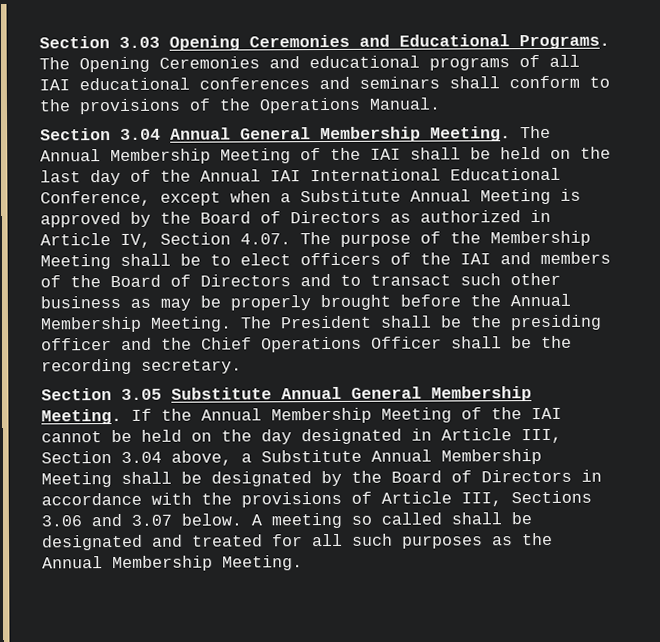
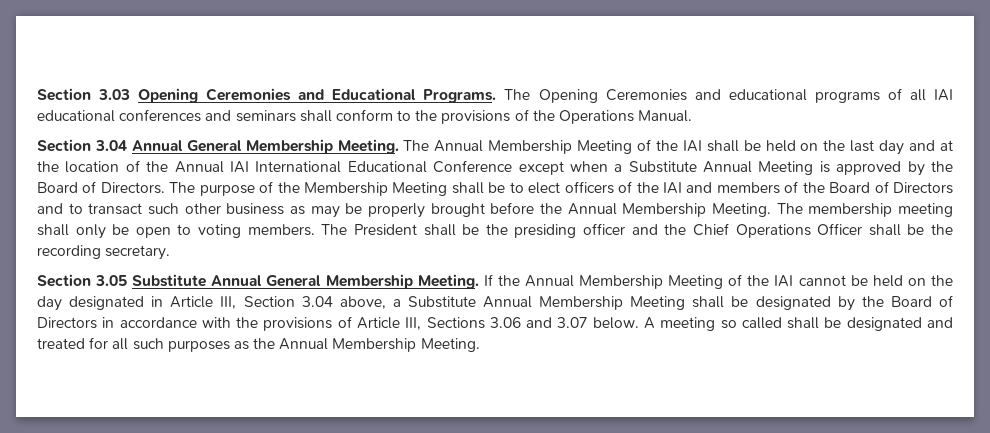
- The Annual Membership Meeting of the IAI shall be held on the last day of the Annual IAI International Educational Conference, except when a Substitute Annual Meeting is approved by the Board of Directors as authorized in Article IV, Section 4.07. The purpose of the Membership Meeting shall be to elect officers of the IAI and members of the Board of Directors and to transact such other business as may be properly brought before the Annual Membership Meeting.
+ The Annual Membership Meeting of the IAI shall be held on the last day and at the location of the Annual IAI International Educational Conference except when a Substitute Annual Meeting is approved by the Board of Directors. The purpose of the Membership Meeting shall be to elect officers of the IAI and members of the Board of Directors and to transact such other business as may be properly brought before the Annual Membership Meeting.
- The President shall be the presiding officer and the Chief Operations Officer shall be the recording secretary.
+ The membership meeting shall only be open to voting members. The President shall be the presiding officer and the Chief Operations Officer shall be the recording secretary.

